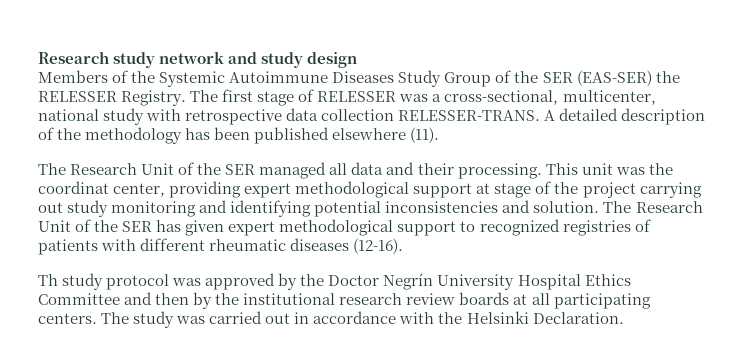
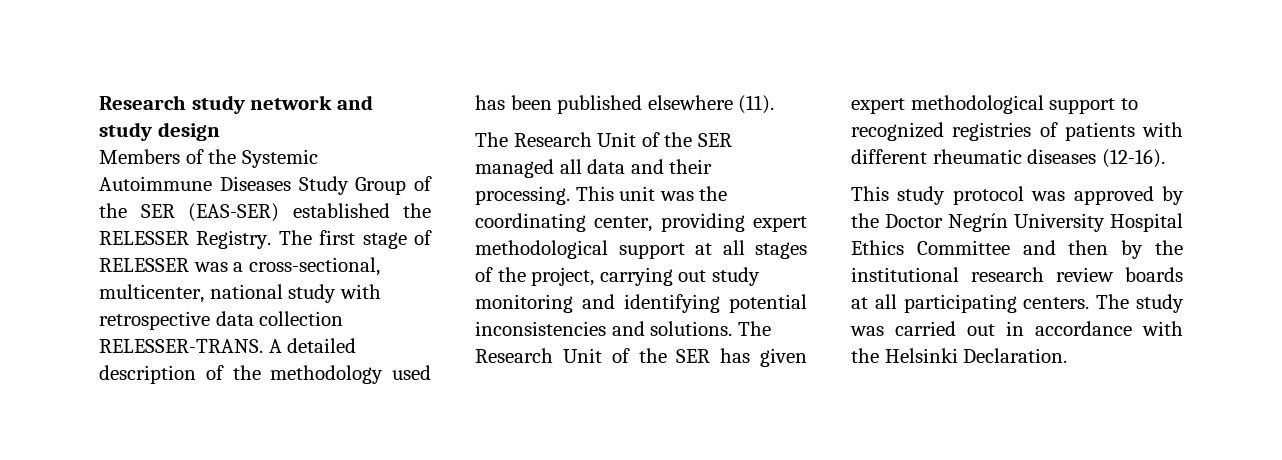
- Members of the Systemic Autoimmune Diseases Study Group of the SER (EAS-SER) the RELESSER Registry.
+ Members of the Systemic Autoimmune Diseases Study Group of the SER (EAS-SER) established the RELESSER Registry.
- A detailed description of the methodology has been published elsewhere (11).
+ A detailed description of the methodology used has been published elsewhere (11).
- This unit was the coordinat center, providing expert methodological support at stage of the project carrying out study monitoring and identifying potential inconsistencies and solution.
+ This unit was the coordinating center, providing expert methodological support at all stages of the project, carrying out study monitoring and identifying potential inconsistencies and solutions.
- Th study protocol was approved by the Doctor Negrín University Hospital Ethics Committee and then by the institutional research review boards at all participating centers.
+ This study protocol was approved by the Doctor Negrín University Hospital Ethics Committee and then by the institutional research review boards at all participating centers.

